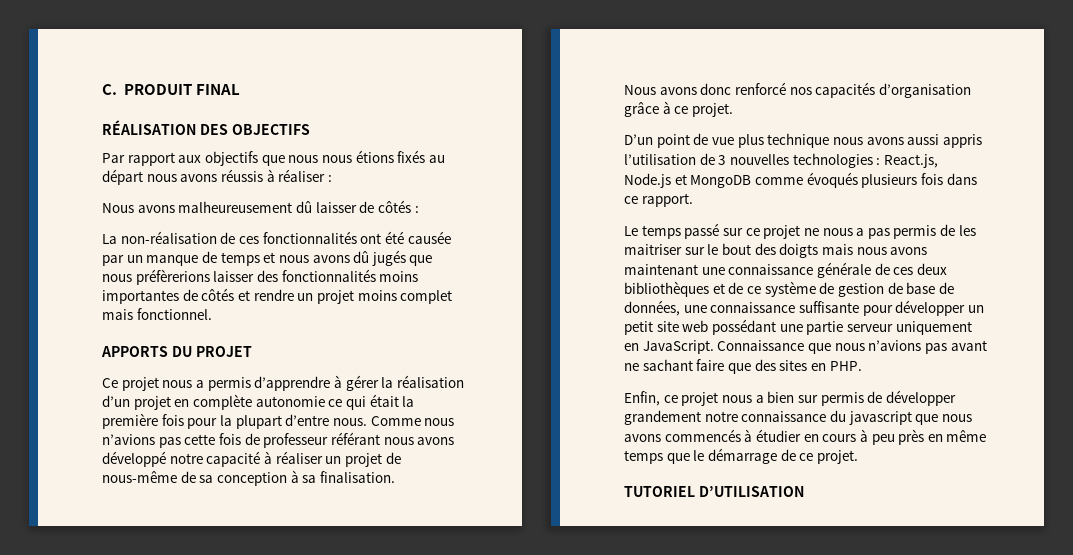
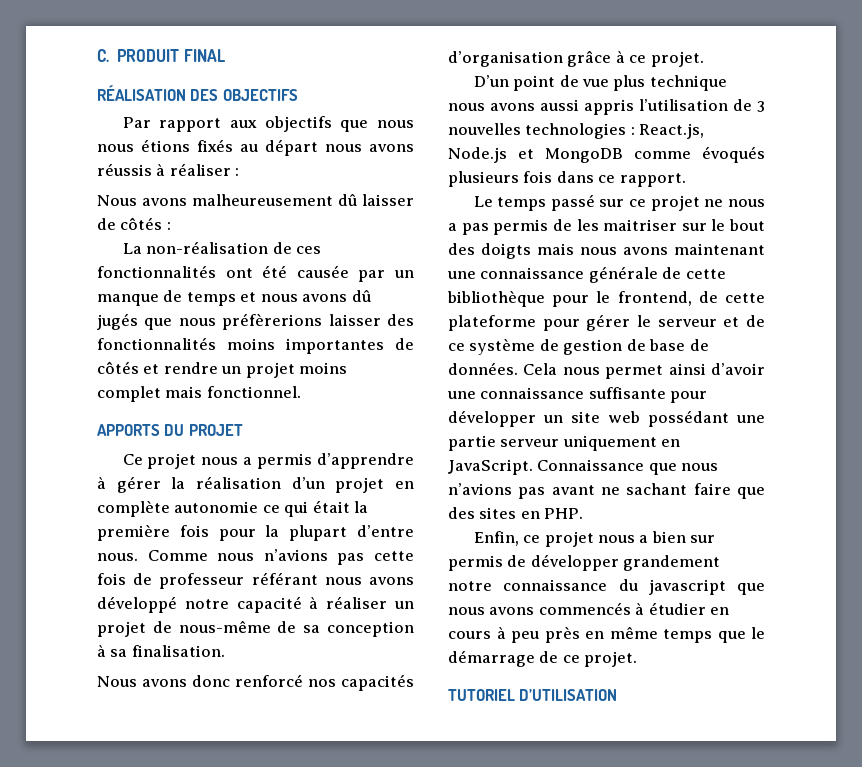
- Le temps passé sur ce projet ne nous a pas permis de les maitriser sur le bout des doigts mais nous avons maintenant une connaissance générale de ces deux bibliothèques et de ce système de gestion de base de données, une connaissance suffisante pour développer un petit site web possédant une partie serveur uniquement en JavaScript.
+ Le temps passé sur ce projet ne nous a pas permis de les maitriser sur le bout des doigts mais nous avons maintenant une connaissance générale de cette bibliothèque pour le frontend, de cette plateforme pour gérer le serveur et de ce système de gestion de base de données. Cela nous permet ainsi d’avoir une connaissance suffisante pour développer un site web possédant une partie serveur uniquement en JavaScript.

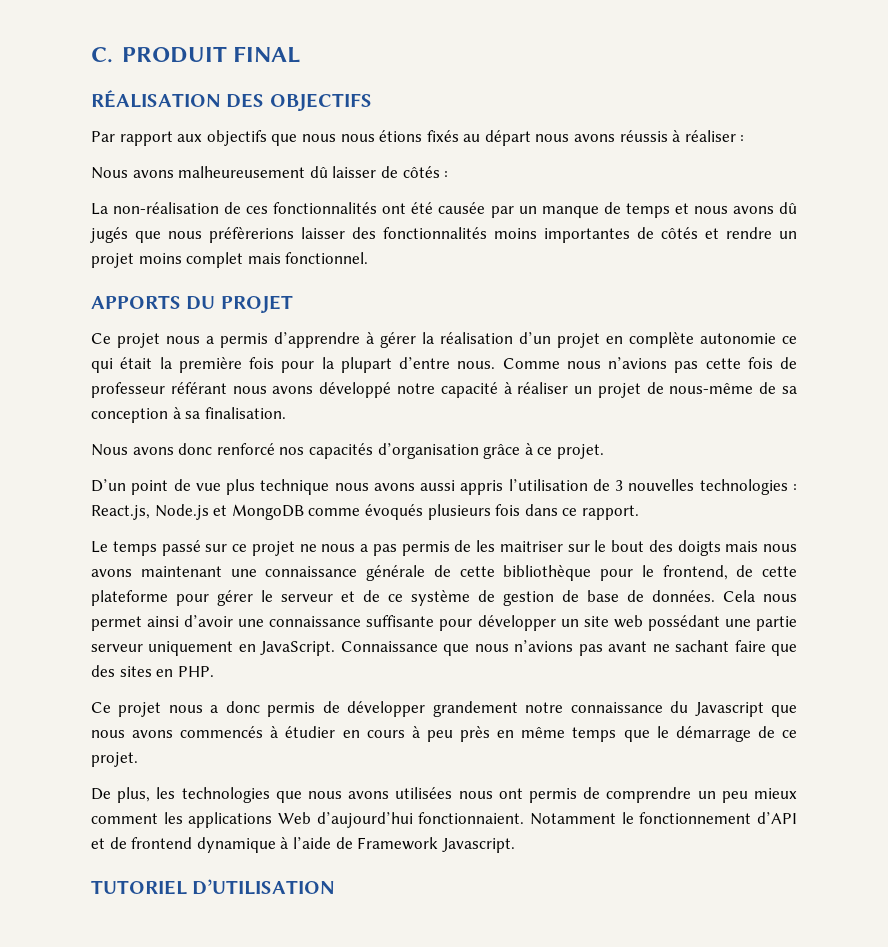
- Enfin, ce projet nous a bien sur permis de développer grandement notre connaissance du javascript que nous avons commencés à étudier en cours à peu près en même temps que le démarrage de ce projet.
+ Ce projet nous a donc permis de développer grandement notre connaissance du Javascript que nous avons commencés à étudier en cours à peu près en même temps que le démarrage de ce projet.
+ De plus, les technologies que nous avons utilisées nous ont permis de comprendre un peu mieux comment les applications Web d’aujourd’hui fonctionnaient. Notamment le fonctionnement d’API et de frontend dynamique à l’aide de Framework Javascript.

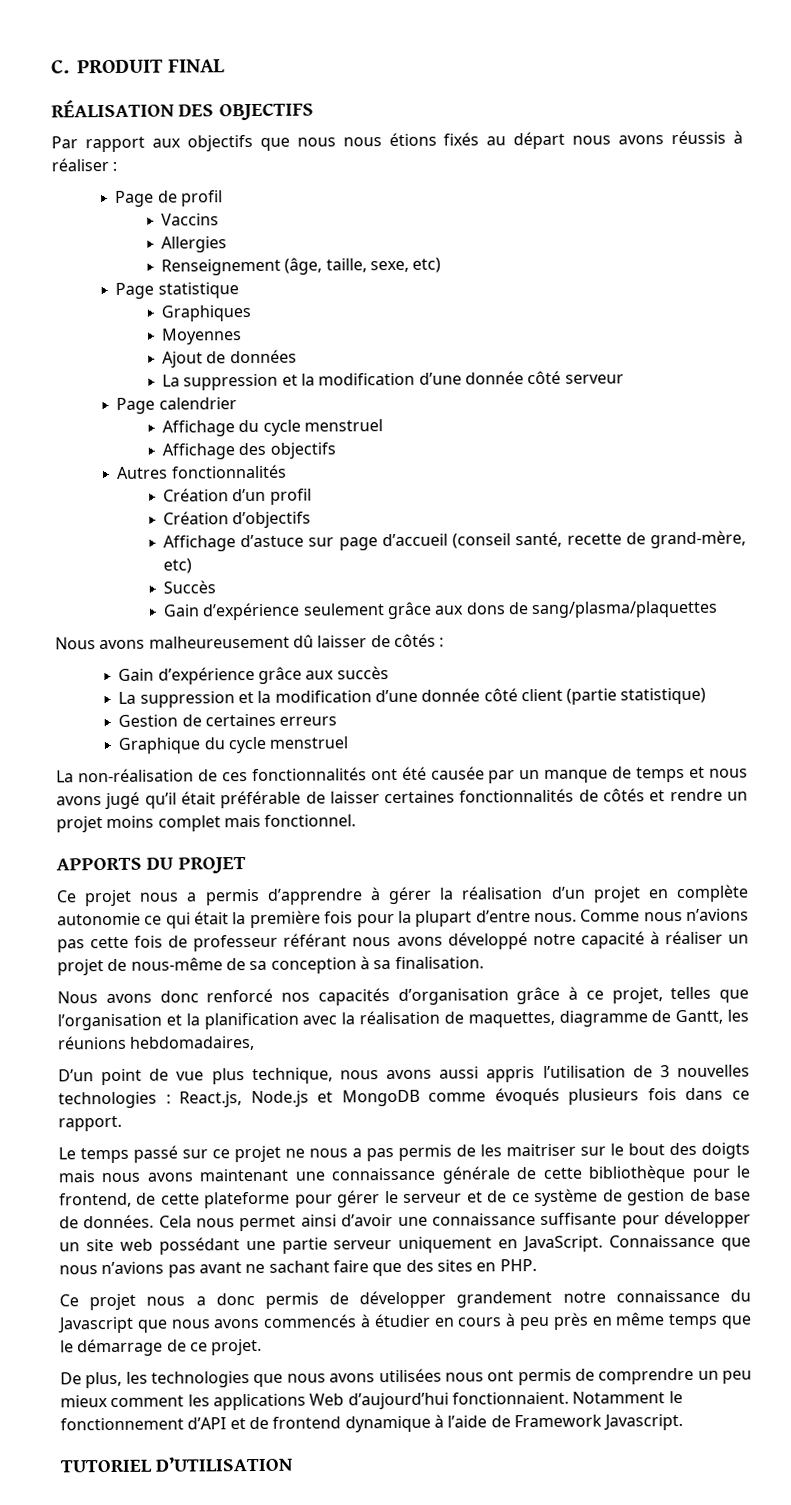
+ Page de profil
+ Vaccins
+ Allergies
+ Renseignement (âge, taille, sexe, etc)
+ Page statistique
+ Graphiques
+ Moyennes
+ Ajout de données
+ La suppression et la modification d’une donnée côté serveur
+ Page calendrier
+ Affichage du cycle menstruel
+ Affichage des objectifs
+ Autres fonctionnalités
+ Création d’un profil
+ Création d’objectifs
+ Affichage d’astuce sur page d’accueil (conseil santé, recette de grand-mère, etc)
+ Succès
+ Gain d’expérience seulement grâce aux dons de sang/plasma/plaquettes
+ Gain d’expérience grâce aux succès
+ La suppression et la modification d’une donnée côté client (partie statistique)
+ Gestion de certaines erreurs
+ Graphique du cycle menstruel
- La non-réalisation de ces fonctionnalités ont été causée par un manque de temps et nous avons dû jugés que nous préfèrerions laisser des fonctionnalités moins importantes de côtés et rendre un projet moins complet mais fonctionnel.
+ La non-réalisation de ces fonctionnalités ont été causée par un manque de temps et nous avons jugé qu’il était préférable de laisser certaines fonctionnalités de côtés et rendre un projet moins complet mais fonctionnel.
- Nous avons donc renforcé nos capacités d’organisation grâce à ce projet.
+ Nous avons donc renforcé nos capacités d’organisation grâce à ce projet, telles que l’organisation et la planification avec la réalisation de maquettes, diagramme de Gantt, les réunions hebdomadaires,
- D’un point de vue plus technique nous avons aussi appris l’utilisation de 3 nouvelles technologies : React.js, Node.js et MongoDB comme évoqués plusieurs fois dans ce rapport.
+ D’un point de vue plus technique, nous avons aussi appris l’utilisation de 3 nouvelles technologies : React.js, Node.js et MongoDB comme évoqués plusieurs fois dans ce rapport.

